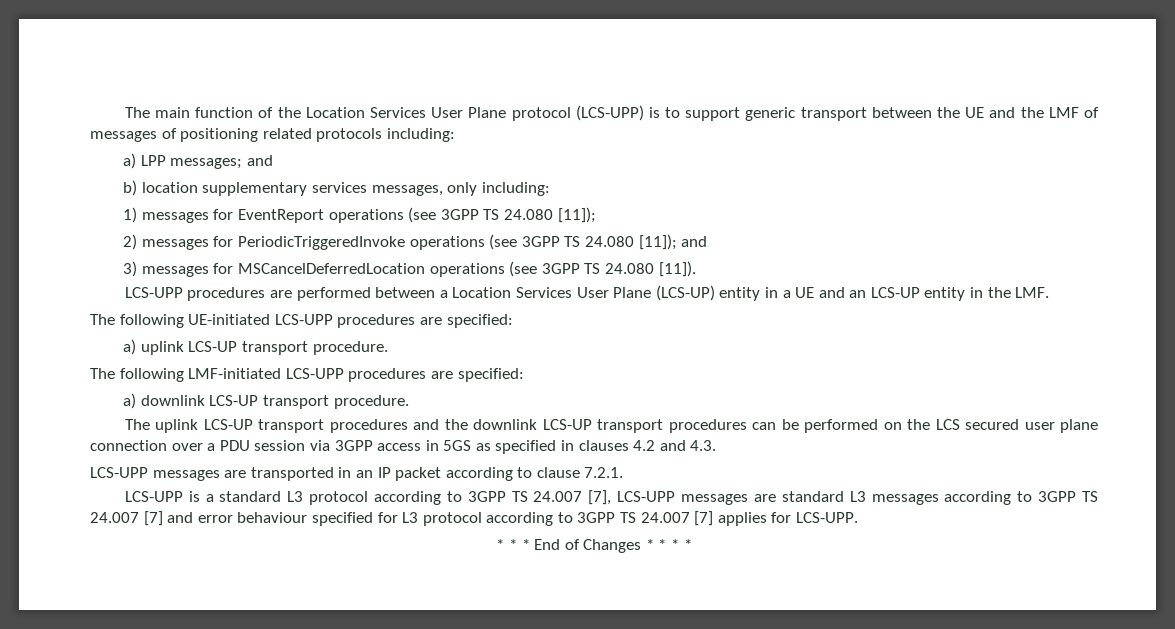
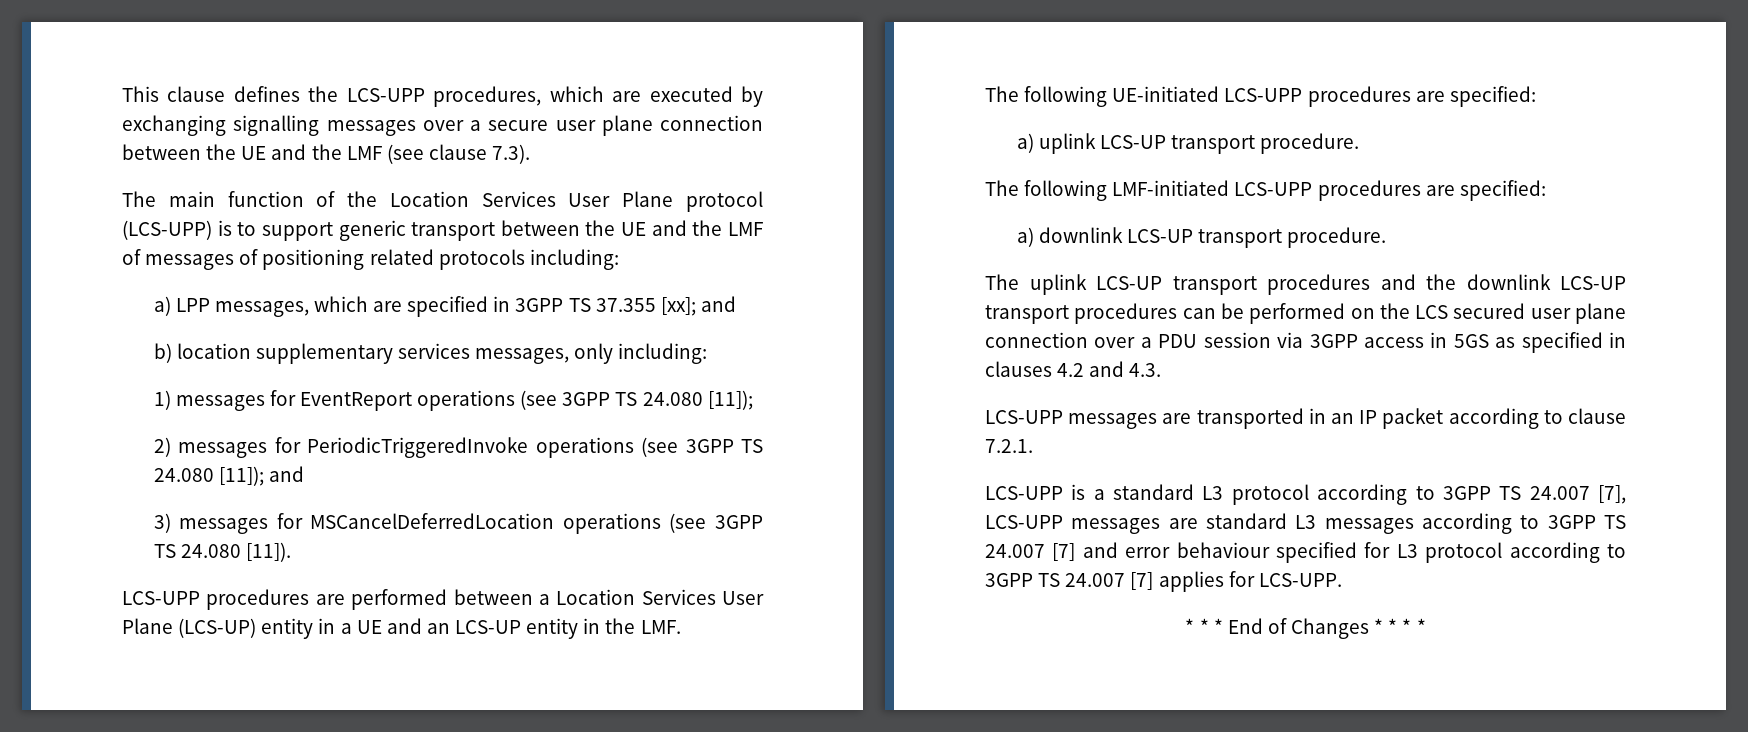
+ This clause defines the LCS-UPP procedures, which are executed by exchanging signalling messages over a secure user plane connection between the UE and the LMF (see clause 7.3).
- a) LPP messages; and
+ a) LPP messages, which are specified in 3GPP TS 37.355 [xx]; and

